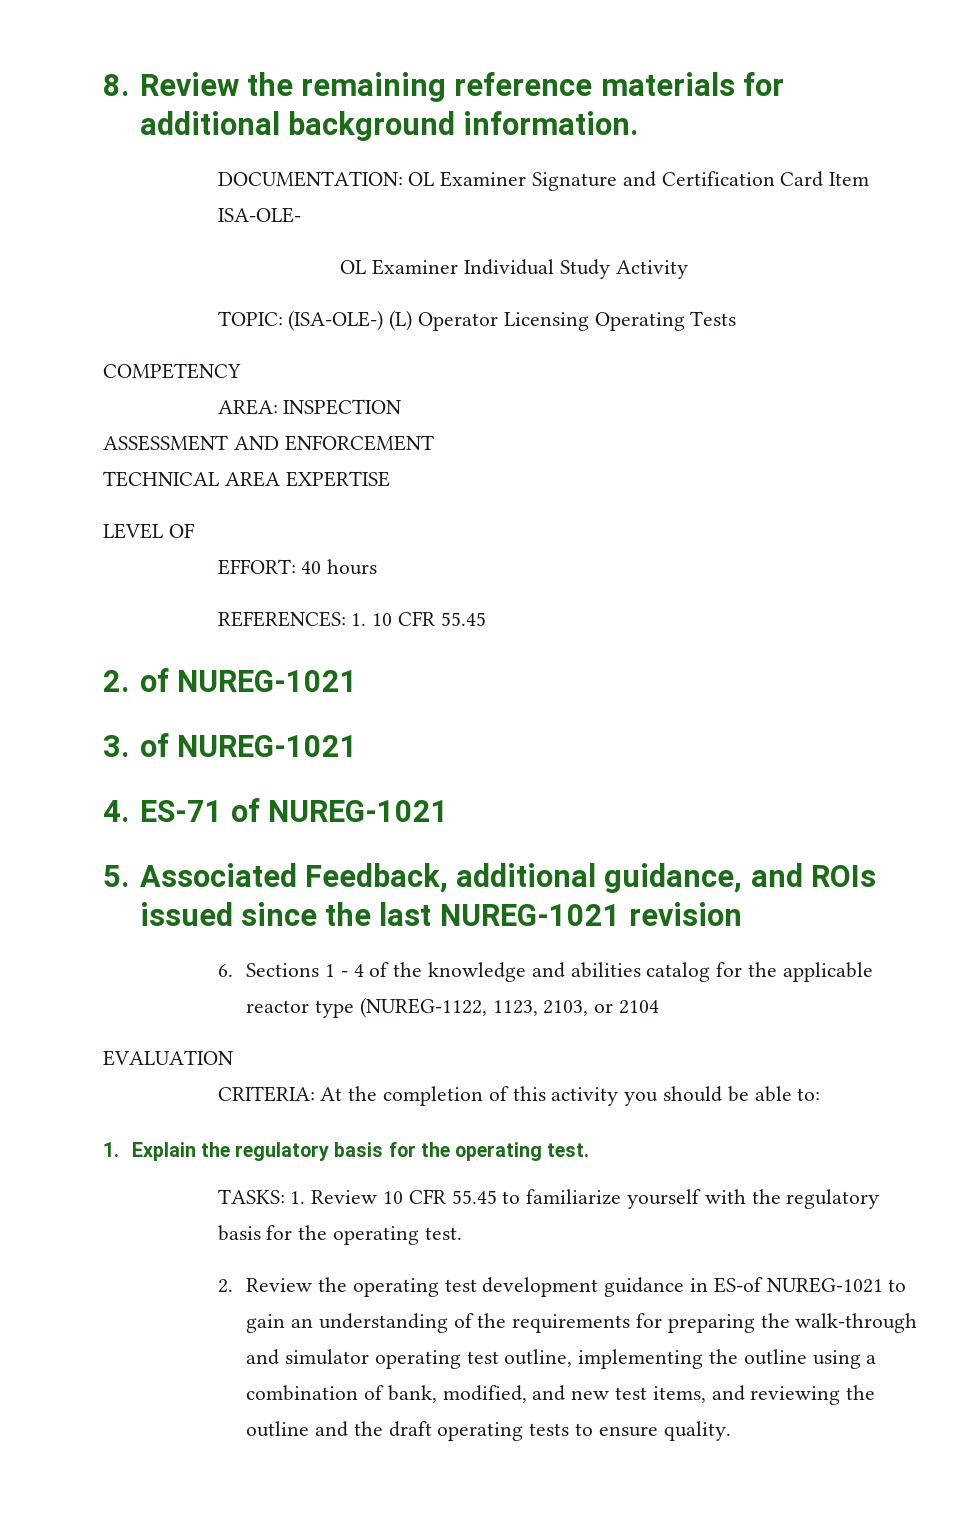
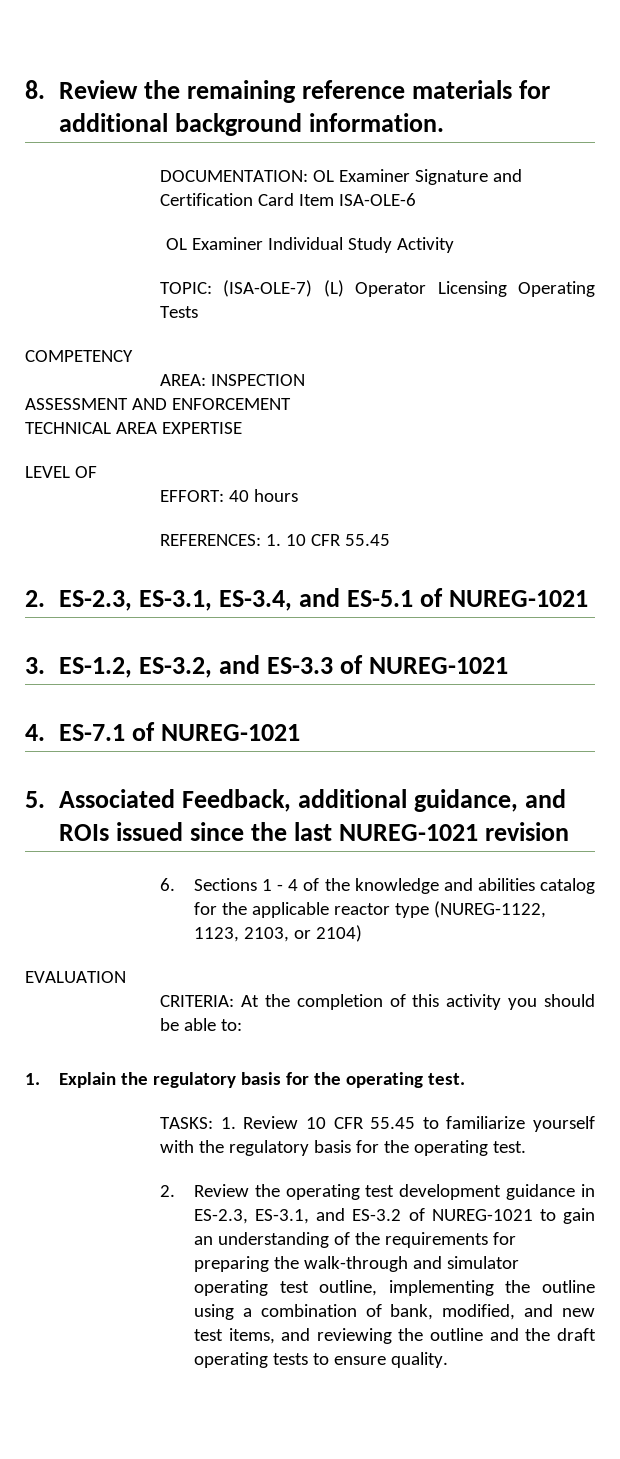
- DOCUMENTATION: OL Examiner Signature and Certification Card Item ISA-OLE-
+ DOCUMENTATION: OL Examiner Signature and Certification Card Item ISA-OLE-6
- TOPIC: (ISA-OLE-) (L) Operator Licensing Operating Tests
+ TOPIC: (ISA-OLE-7) (L) Operator Licensing Operating Tests
- 2. of NUREG-1021
+ 2. ES-2.3, ES-3.1, ES-3.4, and ES-5.1 of NUREG-1021
- 3. of NUREG-1021
+ 3. ES-1.2, ES-3.2, and ES-3.3 of NUREG-1021
- 4. ES-71 of NUREG-1021
+ 4. ES-7.1 of NUREG-1021
- 6. Sections 1 - 4 of the knowledge and abilities catalog for the applicable reactor type (NUREG-1122, 1123, 2103, or 2104
+ 6. Sections 1 - 4 of the knowledge and abilities catalog for the applicable reactor type (NUREG-1122, 1123, 2103, or 2104)
- 2. Review the operating test development guidance in ES-of NUREG-1021 to gain an understanding of the requirements for preparing the walk-through and simulator operating test outline, implementing the outline using a combination of bank, modified, and new test items, and reviewing the outline and the draft operating tests to ensure quality.
+ 2. Review the operating test development guidance in ES-2.3, ES-3.1, and ES-3.2 of NUREG-1021 to gain an understanding of the requirements for preparing the walk-through and simulator operating test outline, implementing the outline using a combination of bank, modified, and new test items, and reviewing the outline and the draft operating tests to ensure quality.

